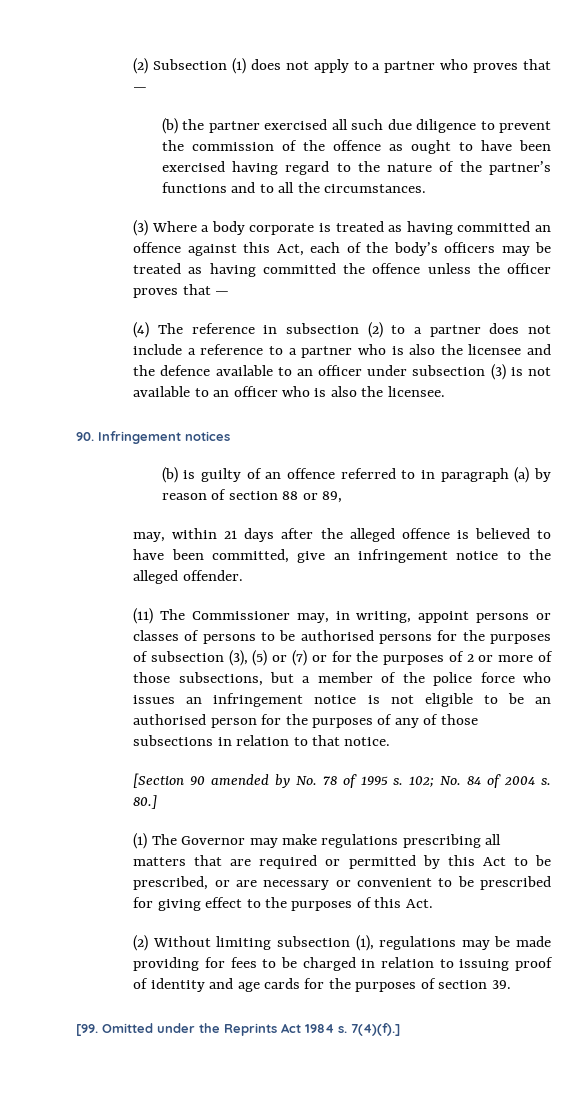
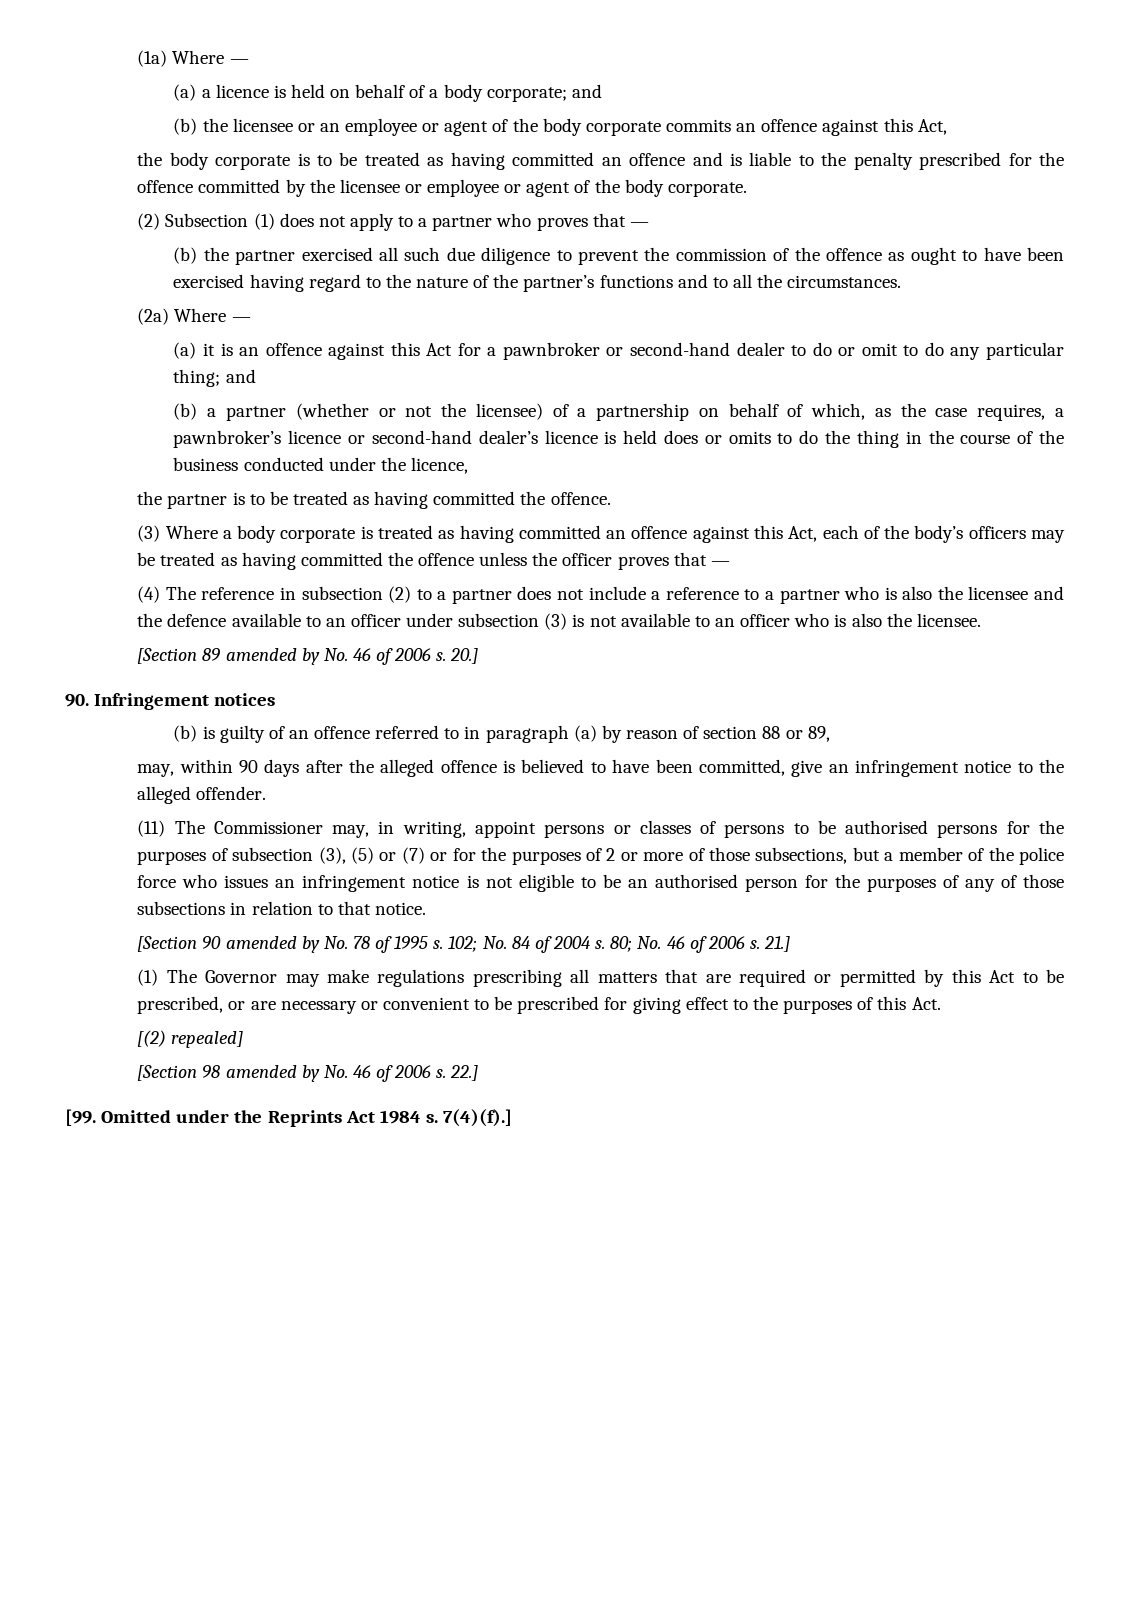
+ (1a) Where —
+ (a) a licence is held on behalf of a body corporate; and
+ (b) the licensee or an employee or agent of the body corporate commits an offence against this Act,
+ the body corporate is to be treated as having committed an offence and is liable to the penalty prescribed for the offence committed by the licensee or employee or agent of the body corporate.
+ (2a) Where —
+ (a) it is an offence against this Act for a pawnbroker or second-hand dealer to do or omit to do any particular thing; and
+ (b) a partner (whether or not the licensee) of a partnership on behalf of which, as the case requires, a pawnbroker’s licence or second-hand dealer’s licence is held does or omits to do the thing in the course of the business conducted under the licence,
+ the partner is to be treated as having committed the offence.
+ [Section 89 amended by No. 46 of 2006 s. 20.]
- may, within 21 days after the alleged offence is believed to have been committed, give an infringement notice to the alleged offender.
+ may, within 90 days after the alleged offence is believed to have been committed, give an infringement notice to the alleged offender.
- 80.]
+ 80; No. 46 of 2006 s. 21.]
- (2) Without limiting subsection (1), regulations may be made providing for fees to be charged in relation to issuing proof of identity and age cards for the purposes of section 39.
+ [(2) repealed]
+ [Section 98 amended by No. 46 of 2006 s. 22.]

